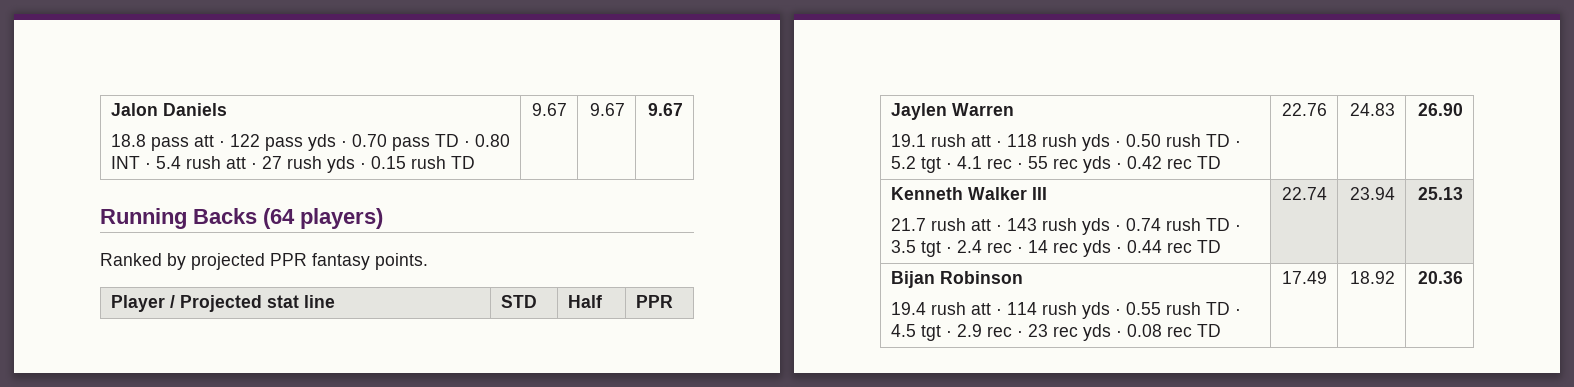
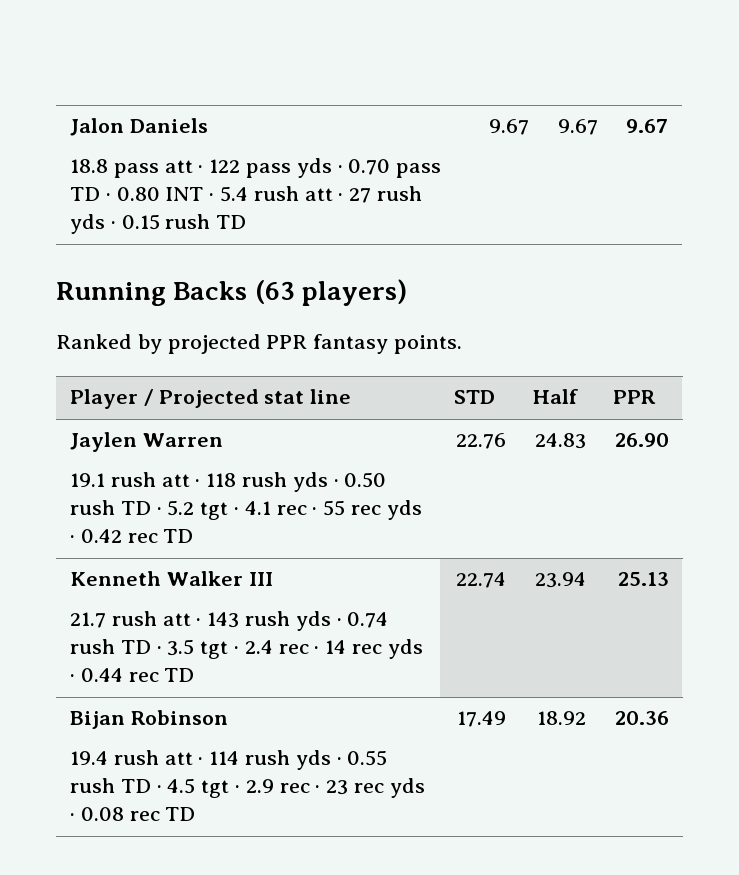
- Running Backs (64 players)
+ Running Backs (63 players)

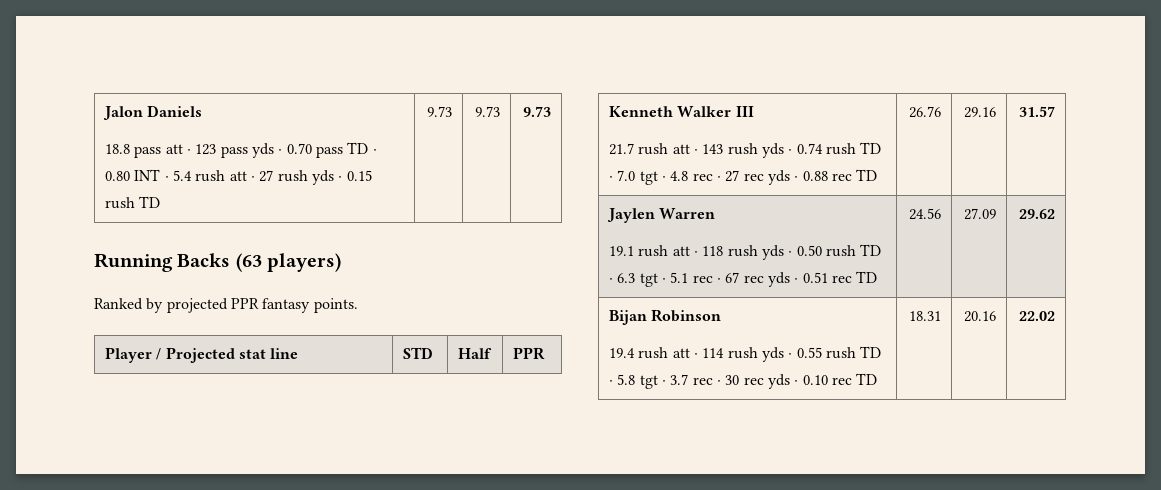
  Jalon Daniels
- 18.8 pass att · 122 pass yds · 0.70 pass TD · 0.80 INT · 5.4 rush att · 27 rush yds · 0.15 rush TD | 9.67 | 9.67 | 9.67
+ 18.8 pass att · 123 pass yds · 0.70 pass TD · 0.80 INT · 5.4 rush att · 27 rush yds · 0.15 rush TD | 9.73 | 9.73 | 9.73
- Jaylen Warren
- 19.1 rush att · 118 rush yds · 0.50 rush TD · 5.2 tgt · 4.1 rec · 55 rec yds · 0.42 rec TD | 22.76 | 24.83 | 26.90
  Kenneth Walker III
- 21.7 rush att · 143 rush yds · 0.74 rush TD · 3.5 tgt · 2.4 rec · 14 rec yds · 0.44 rec TD | 22.74 | 23.94 | 25.13
+ 21.7 rush att · 143 rush yds · 0.74 rush TD · 7.0 tgt · 4.8 rec · 27 rec yds · 0.88 rec TD | 26.76 | 29.16 | 31.57
+ Jaylen Warren
+ 19.1 rush att · 118 rush yds · 0.50 rush TD · 6.3 tgt · 5.1 rec · 67 rec yds · 0.51 rec TD | 24.56 | 27.09 | 29.62
  Bijan Robinson
- 19.4 rush att · 114 rush yds · 0.55 rush TD · 4.5 tgt · 2.9 rec · 23 rec yds · 0.08 rec TD | 17.49 | 18.92 | 20.36
+ 19.4 rush att · 114 rush yds · 0.55 rush TD · 5.8 tgt · 3.7 rec · 30 rec yds · 0.10 rec TD | 18.31 | 20.16 | 22.02

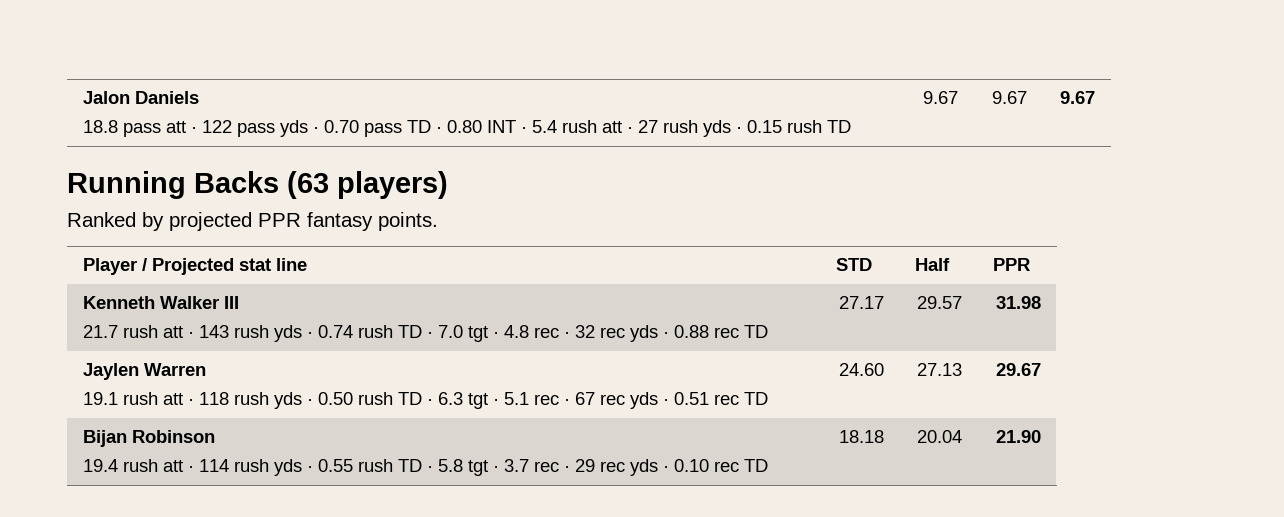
  Jalon Daniels
- 18.8 pass att · 123 pass yds · 0.70 pass TD · 0.80 INT · 5.4 rush att · 27 rush yds · 0.15 rush TD | 9.73 | 9.73 | 9.73
+ 18.8 pass att · 122 pass yds · 0.70 pass TD · 0.80 INT · 5.4 rush att · 27 rush yds · 0.15 rush TD | 9.67 | 9.67 | 9.67
  Kenneth Walker III
- 21.7 rush att · 143 rush yds · 0.74 rush TD · 7.0 tgt · 4.8 rec · 27 rec yds · 0.88 rec TD | 26.76 | 29.16 | 31.57
+ 21.7 rush att · 143 rush yds · 0.74 rush TD · 7.0 tgt · 4.8 rec · 32 rec yds · 0.88 rec TD | 27.17 | 29.57 | 31.98
  Jaylen Warren
- 19.1 rush att · 118 rush yds · 0.50 rush TD · 6.3 tgt · 5.1 rec · 67 rec yds · 0.51 rec TD | 24.56 | 27.09 | 29.62
+ 19.1 rush att · 118 rush yds · 0.50 rush TD · 6.3 tgt · 5.1 rec · 67 rec yds · 0.51 rec TD | 24.60 | 27.13 | 29.67
  Bijan Robinson
- 19.4 rush att · 114 rush yds · 0.55 rush TD · 5.8 tgt · 3.7 rec · 30 rec yds · 0.10 rec TD | 18.31 | 20.16 | 22.02
+ 19.4 rush att · 114 rush yds · 0.55 rush TD · 5.8 tgt · 3.7 rec · 29 rec yds · 0.10 rec TD | 18.18 | 20.04 | 21.90

